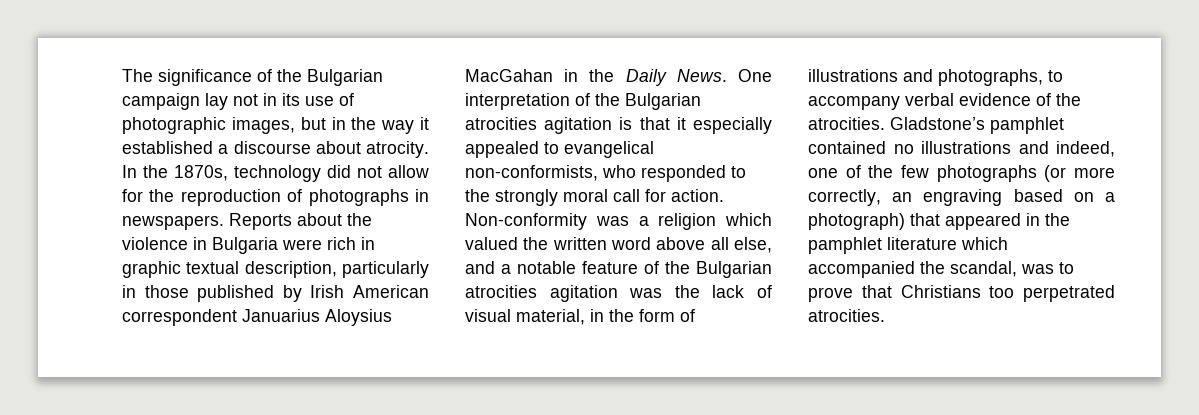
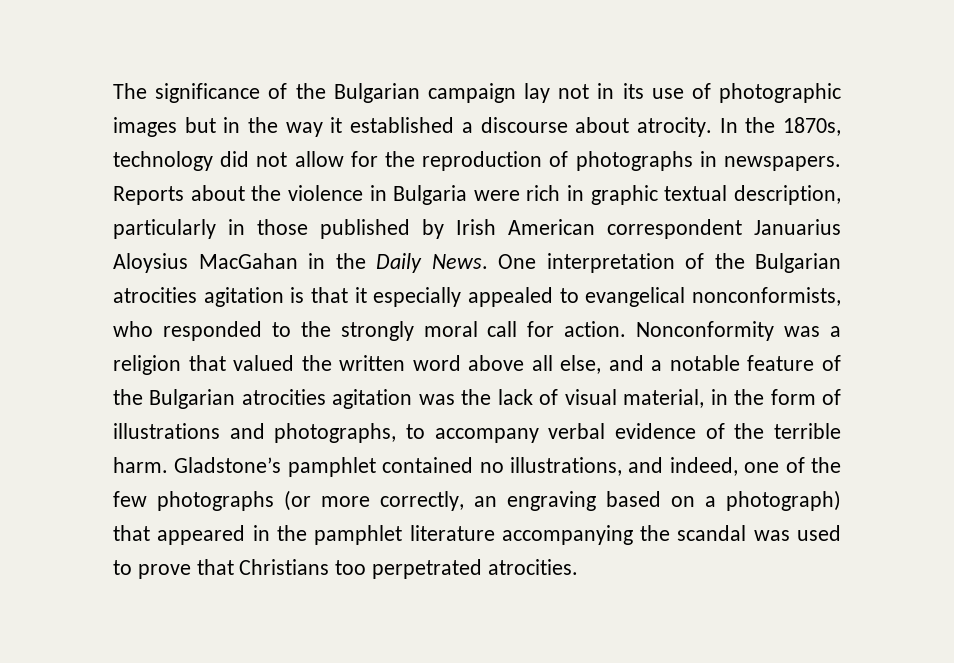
- The significance of the Bulgarian campaign lay not in its use of photographic images, but in the way it established a discourse about atrocity.
+ The significance of the Bulgarian campaign lay not in its use of photographic images but in the way it established a discourse about atrocity.
- One interpretation of the Bulgarian atrocities agitation is that it especially appealed to evangelical non-conformists, who responded to the strongly moral call for action.
+ One interpretation of the Bulgarian atrocities agitation is that it especially appealed to evangelical nonconformists, who responded to the strongly moral call for action.
- Non-conformity was a religion which valued the written word above all else, and a notable feature of the Bulgarian atrocities agitation was the lack of visual material, in the form of illustrations and photographs, to accompany verbal evidence of the atrocities.
+ Nonconformity was a religion that valued the written word above all else, and a notable feature of the Bulgarian atrocities agitation was the lack of visual material, in the form of illustrations and photographs, to accompany verbal evidence of the terrible harm.
- Gladstone’s pamphlet contained no illustrations and indeed, one of the few photographs (or more correctly, an engraving based on a photograph) that appeared in the pamphlet literature which accompanied the scandal, was to prove that Christians too perpetrated atrocities.
+ Gladstone’s pamphlet contained no illustrations, and indeed, one of the few photographs (or more correctly, an engraving based on a photograph) that appeared in the pamphlet literature accompanying the scandal was used to prove that Christians too perpetrated atrocities.

